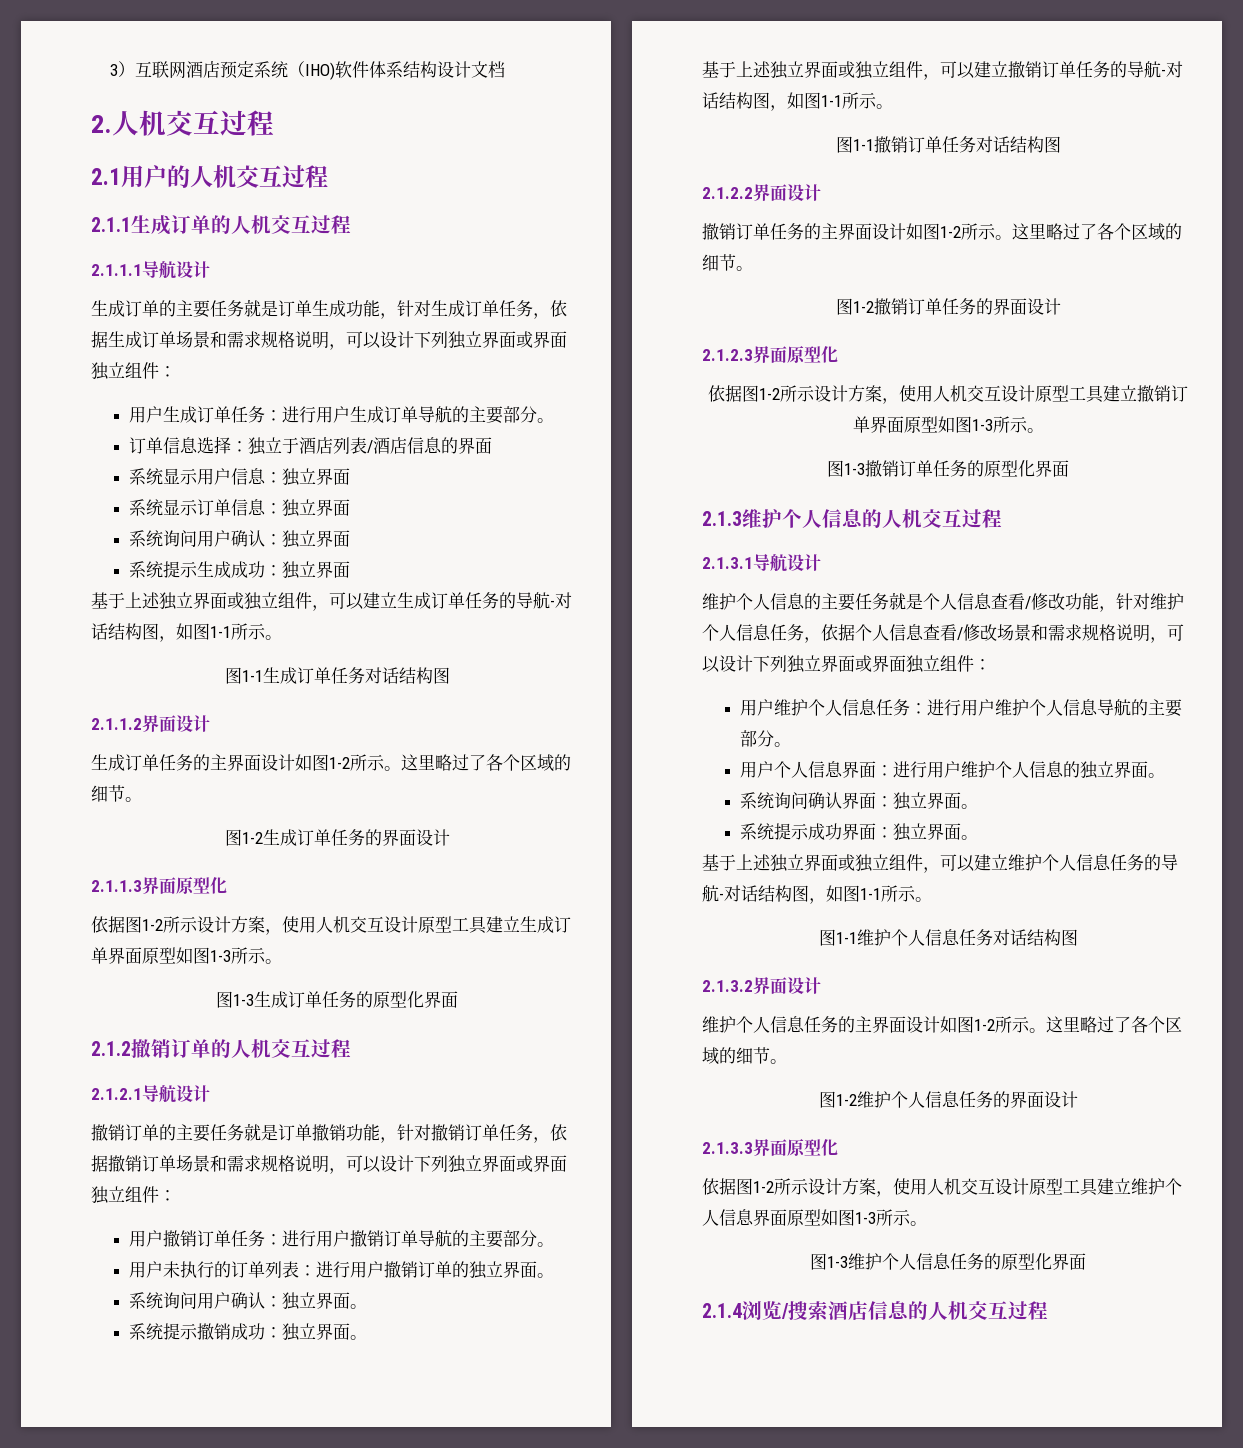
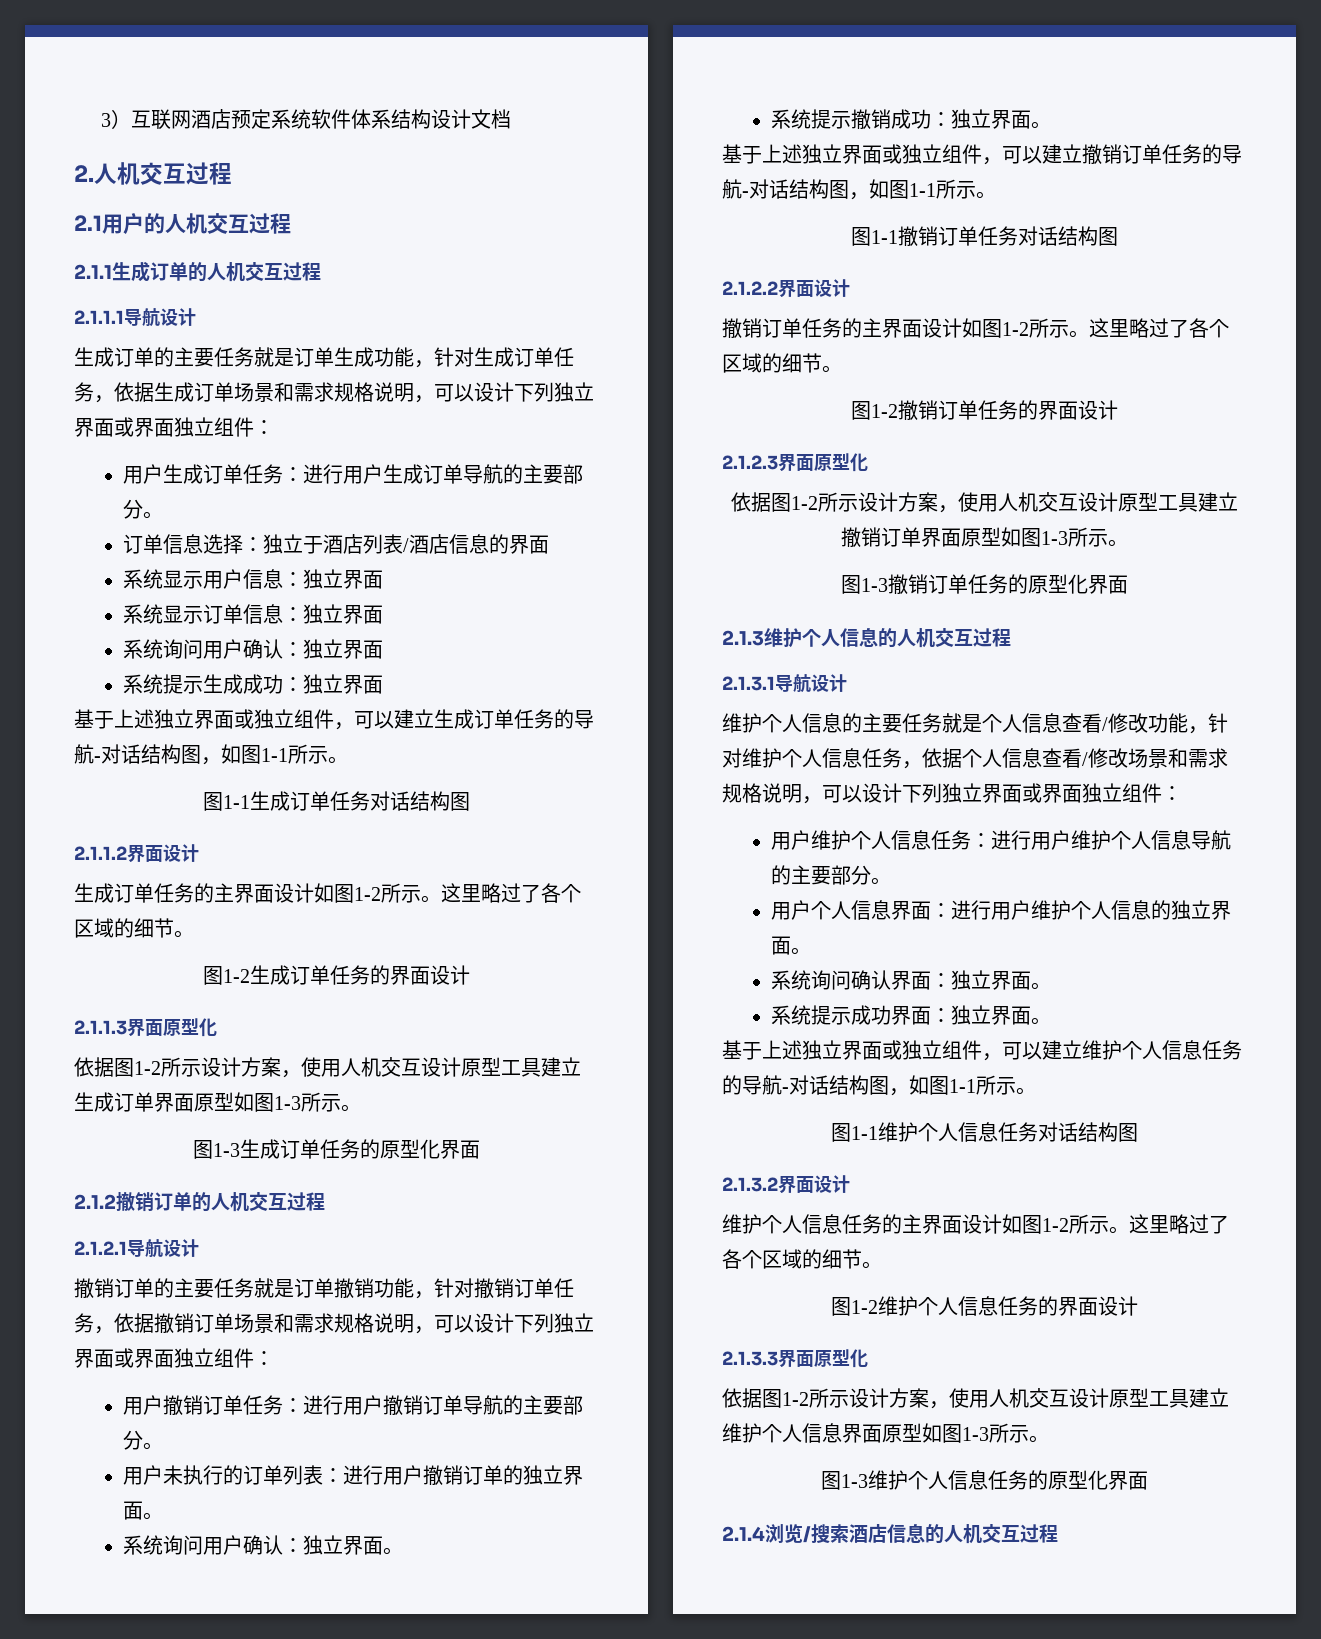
- 3）互联网酒店预定系统（IHO)软件体系结构设计文档
+ 3）互联网酒店预定系统软件体系结构设计文档

